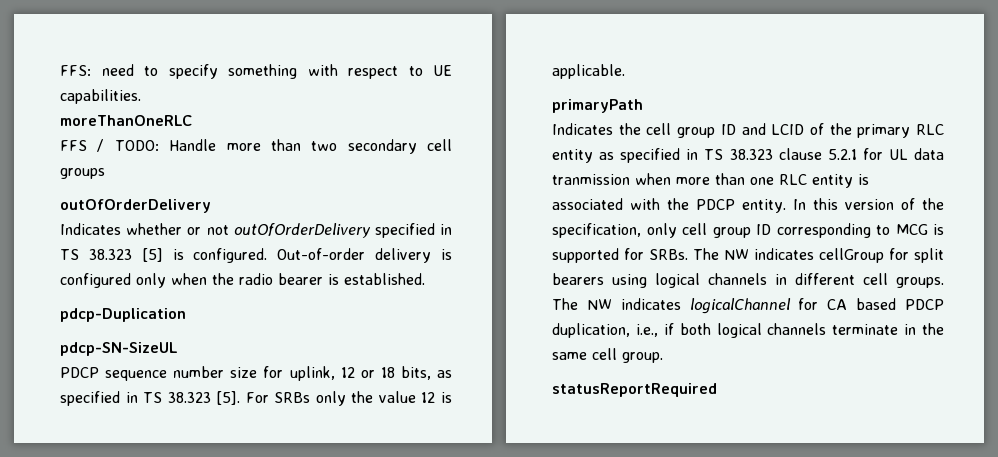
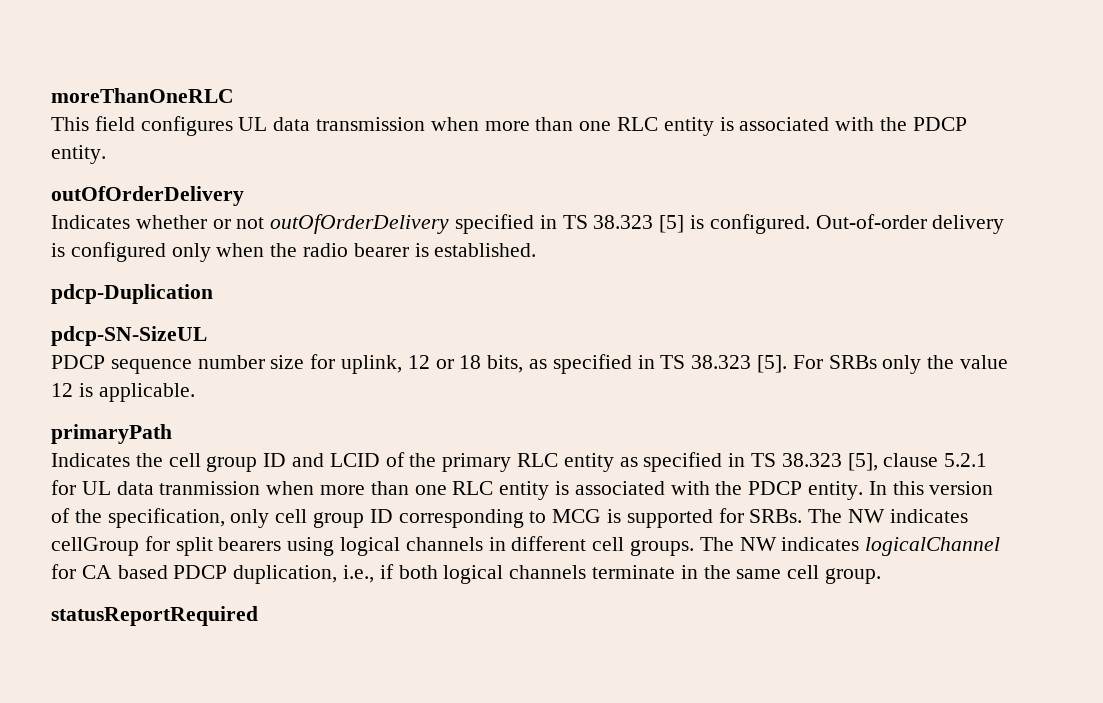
- FFS: need to specify something with respect to UE capabilities.
  moreThanOneRLC
- FFS / TODO: Handle more than two secondary cell groups
+ This field configures UL data transmission when more than one RLC entity is associated with the PDCP entity.
- Indicates the cell group ID and LCID of the primary RLC entity as specified in TS 38.323 clause 5.2.1 for UL data tranmission when more than one RLC entity is associated with the PDCP entity.
+ Indicates the cell group ID and LCID of the primary RLC entity as specified in TS 38.323 [5], clause 5.2.1 for UL data tranmission when more than one RLC entity is associated with the PDCP entity.

